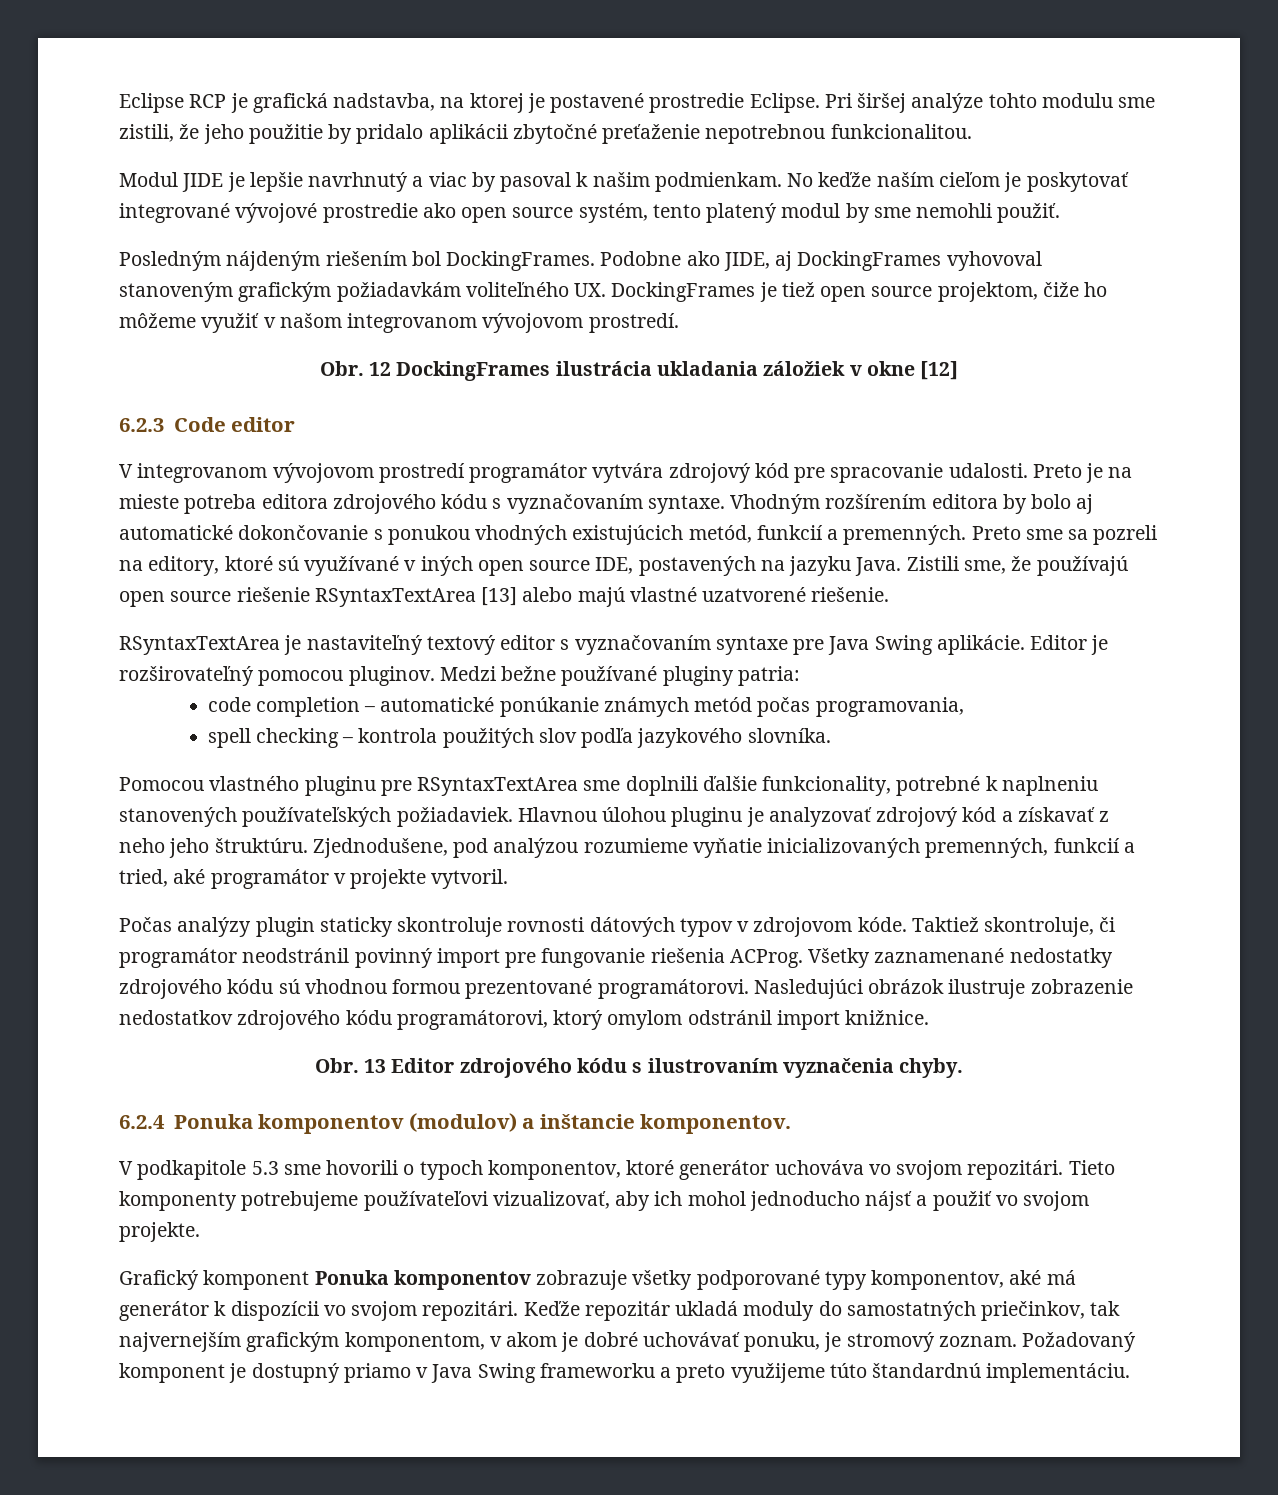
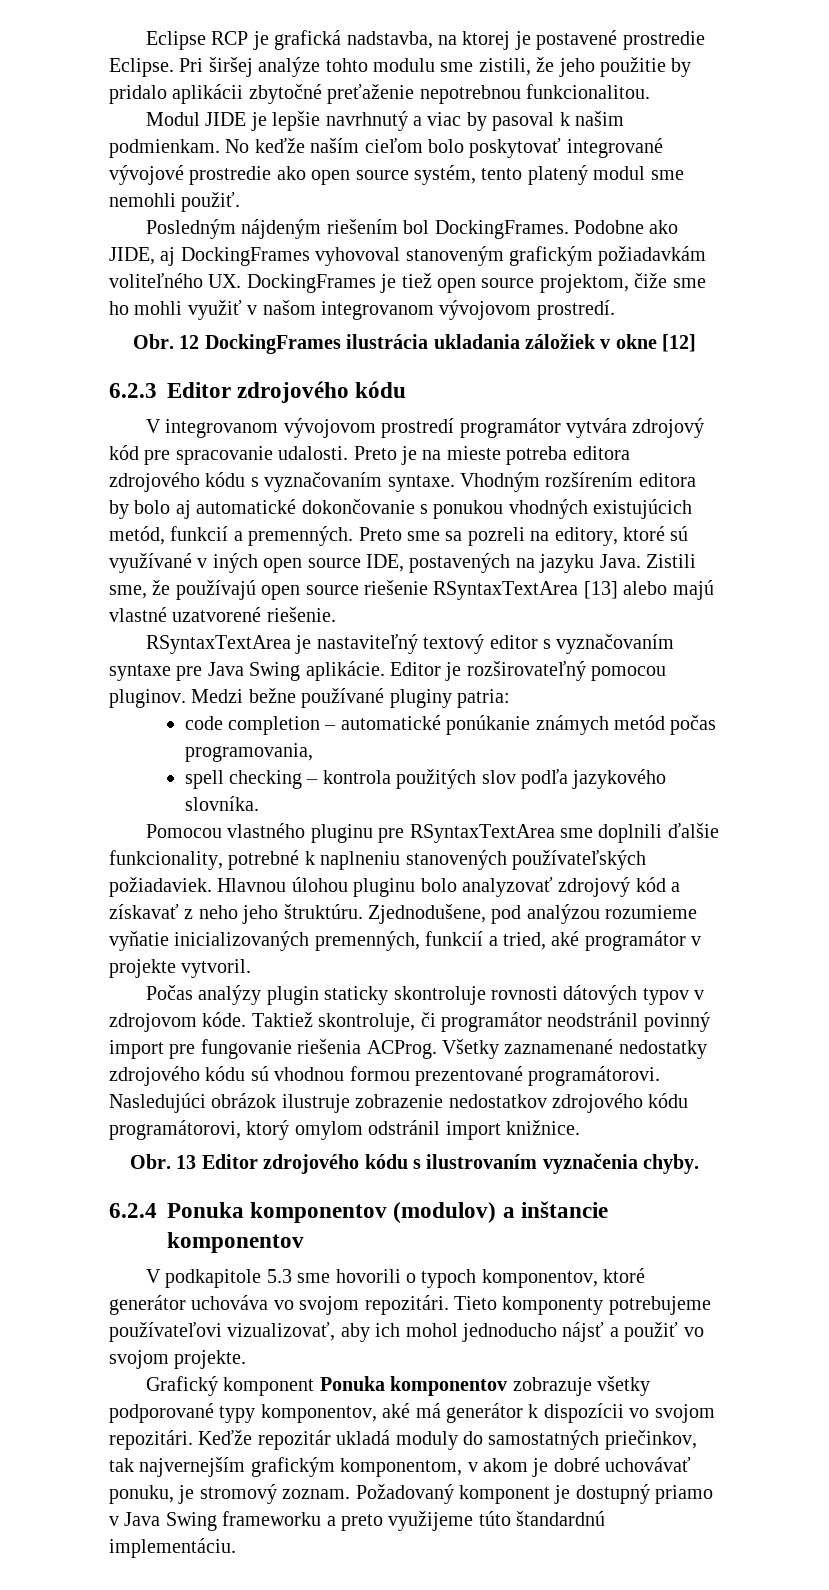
- No keďže naším cieľom je poskytovať integrované vývojové prostredie ako open source systém, tento platený modul by sme nemohli použiť.
+ No keďže naším cieľom bolo poskytovať integrované vývojové prostredie ako open source systém, tento platený modul sme nemohli použiť.
- Podobne ako JIDE, aj DockingFrames vyhovoval stanoveným grafickým požiadavkám voliteľného UX. DockingFrames je tiež open source projektom, čiže ho môžeme využiť v našom integrovanom vývojovom prostredí.
+ Podobne ako JIDE, aj DockingFrames vyhovoval stanoveným grafickým požiadavkám voliteľného UX. DockingFrames je tiež open source projektom, čiže sme ho mohli využiť v našom integrovanom vývojovom prostredí.
- 6.2.3 Code editor
+ 6.2.3 Editor zdrojového kódu
- Hlavnou úlohou pluginu je analyzovať zdrojový kód a získavať z neho jeho štruktúru.
+ Hlavnou úlohou pluginu bolo analyzovať zdrojový kód a získavať z neho jeho štruktúru.
- 6.2.4 Ponuka komponentov (modulov) a inštancie komponentov.
+ 6.2.4 Ponuka komponentov (modulov) a inštancie komponentov

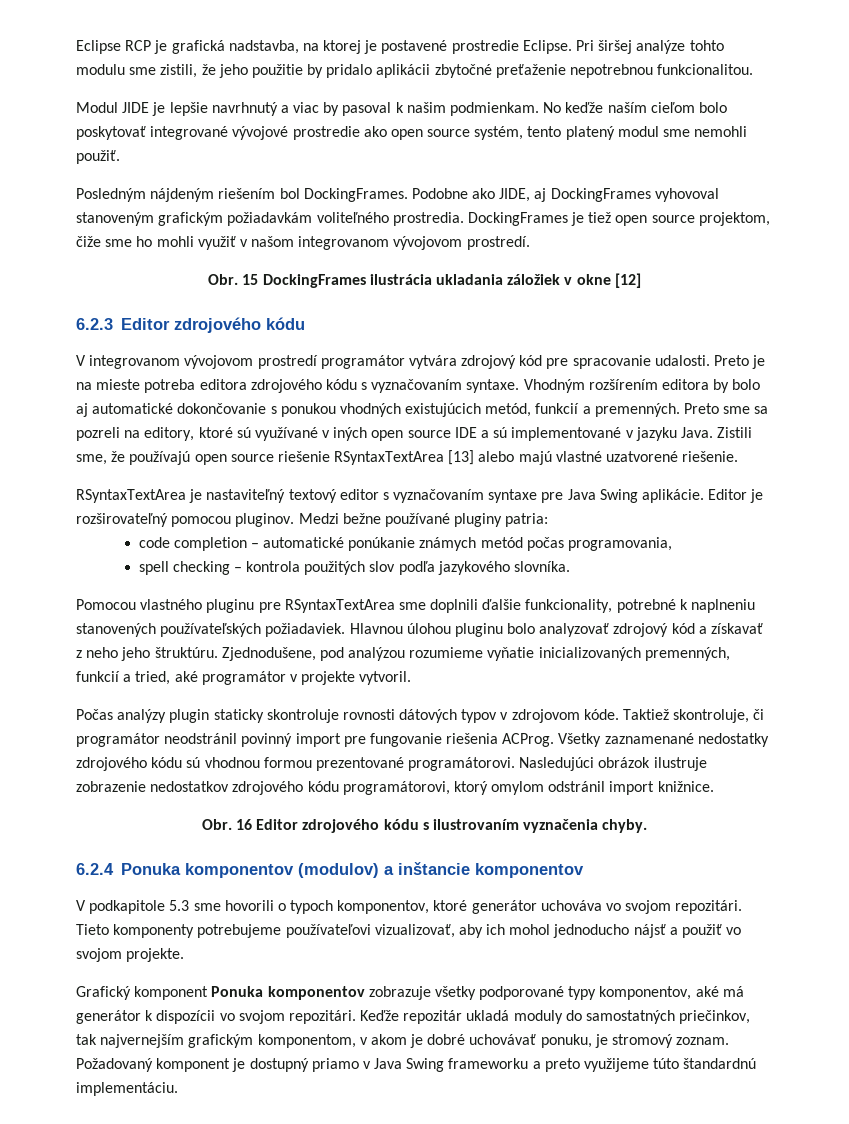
- Podobne ako JIDE, aj DockingFrames vyhovoval stanoveným grafickým požiadavkám voliteľného UX. DockingFrames je tiež open source projektom, čiže sme ho mohli využiť v našom integrovanom vývojovom prostredí.
+ Podobne ako JIDE, aj DockingFrames vyhovoval stanoveným grafickým požiadavkám voliteľného prostredia. DockingFrames je tiež open source projektom, čiže sme ho mohli využiť v našom integrovanom vývojovom prostredí.
- Obr. 12 DockingFrames ilustrácia ukladania záložiek v okne [12]
+ Obr. 15 DockingFrames ilustrácia ukladania záložiek v okne [12]
- Preto sme sa pozreli na editory, ktoré sú využívané v iných open source IDE, postavených na jazyku Java.
+ Preto sme sa pozreli na editory, ktoré sú využívané v iných open source IDE a sú implementované v jazyku Java.
- Obr. 13 Editor zdrojového kódu s ilustrovaním vyznačenia chyby.
+ Obr. 16 Editor zdrojového kódu s ilustrovaním vyznačenia chyby.

